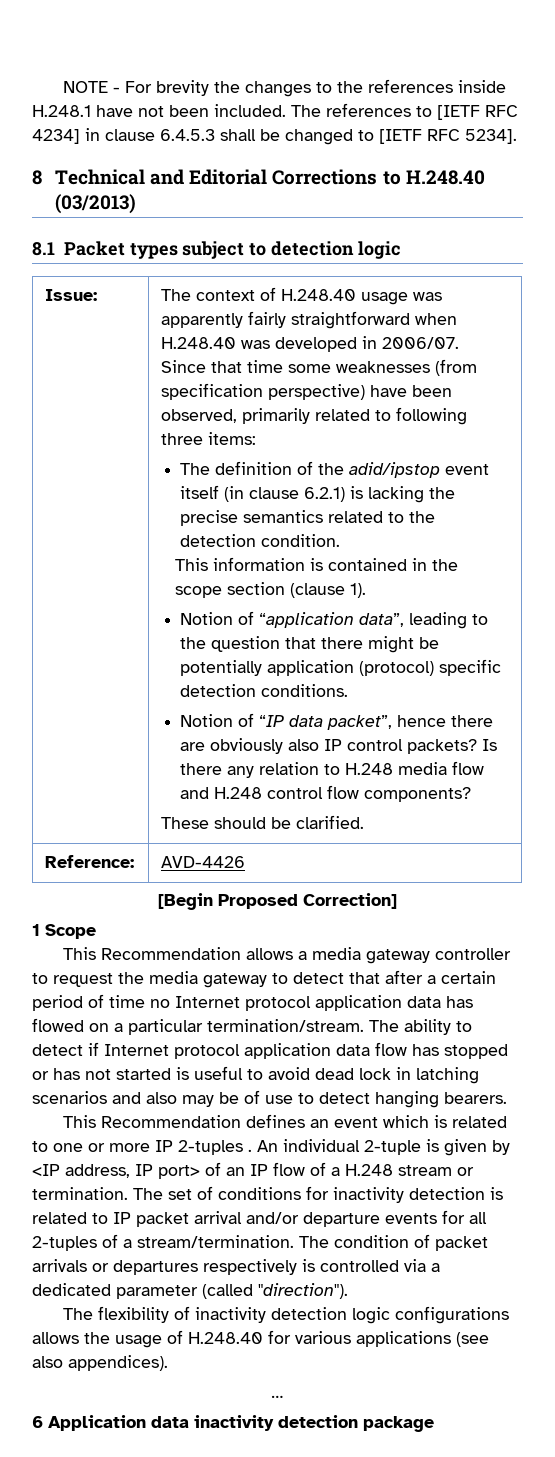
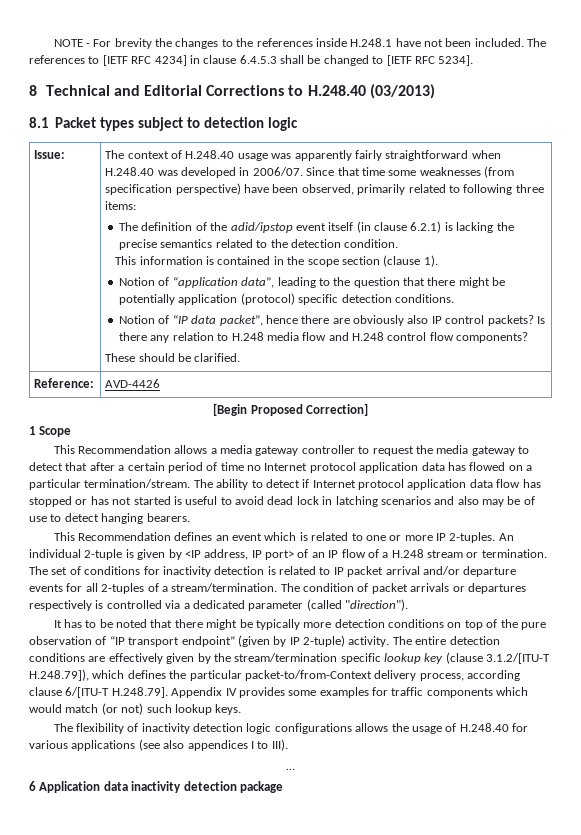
- This Recommendation defines an event which is related to one or more IP 2-tuples .
+ This Recommendation defines an event which is related to one or more IP 2-tuples.
+ It has to be noted that there might be typically more detection conditions on top of the pure observation of “IP transport endpoint” (given by IP 2-tuple) activity. The entire detection conditions are effectively given by the stream/termination specific lookup key (clause 3.1.2/[ITU-T H.248.79]), which defines the particular packet-to/from-Context delivery process, according clause 6/[ITU-T H.248.79]. Appendix IV provides some examples for traffic components which would match (or not) such lookup keys.
- The flexibility of inactivity detection logic configurations allows the usage of H.248.40 for various applications (see also appendices).
+ The flexibility of inactivity detection logic configurations allows the usage of H.248.40 for various applications (see also appendices I to III).

